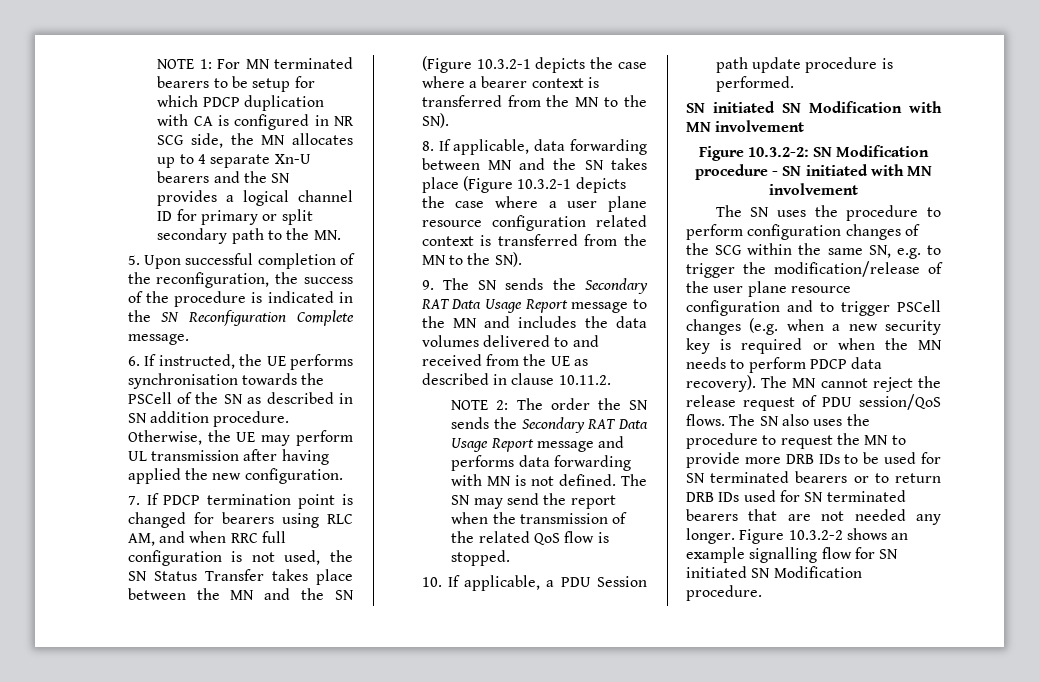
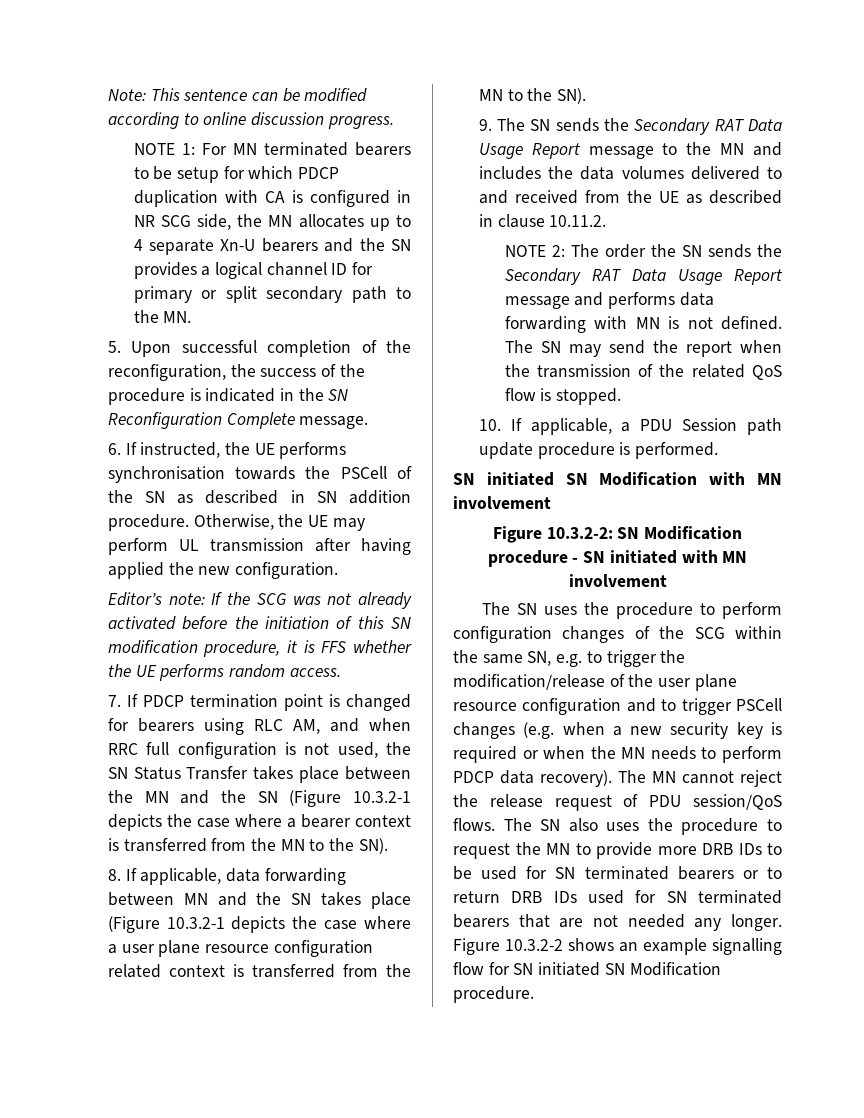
+ Note: This sentence can be modified according to online discussion progress.
+ Editor’s note: If the SCG was not already activated before the initiation of this SN modification procedure, it is FFS whether the UE performs random access.

